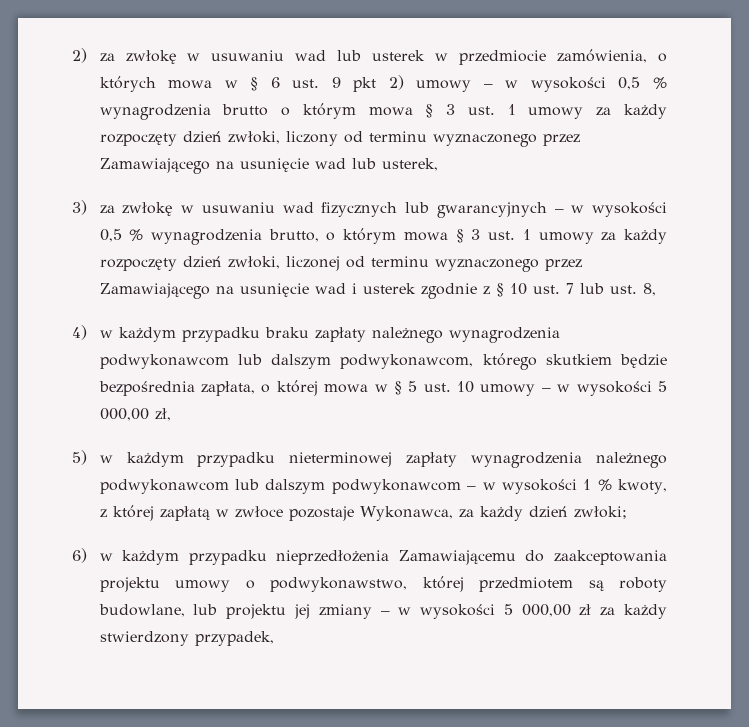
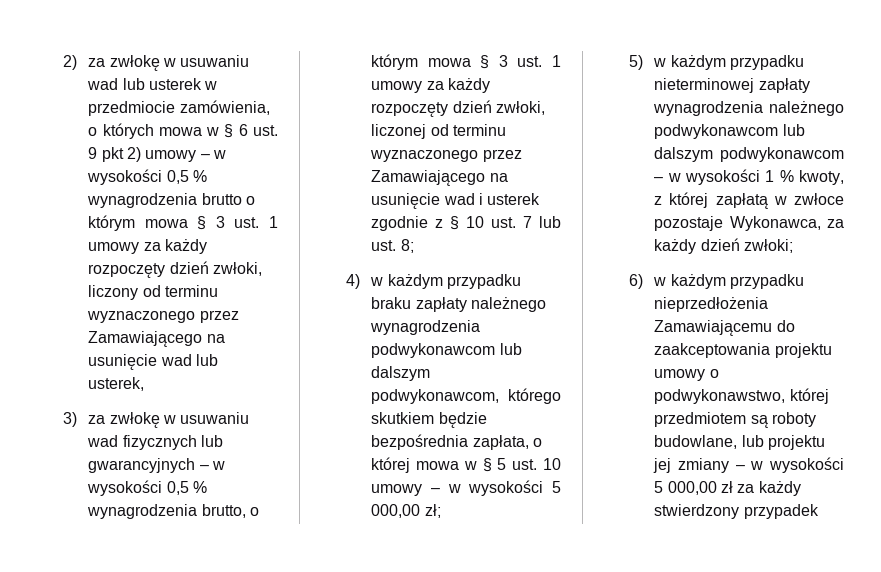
- 3) za zwłokę w usuwaniu wad fizycznych lub gwarancyjnych – w wysokości 0,5 % wynagrodzenia brutto, o którym mowa § 3 ust. 1 umowy za każdy rozpoczęty dzień zwłoki, liczonej od terminu wyznaczonego przez Zamawiającego na usunięcie wad i usterek zgodnie z § 10 ust. 7 lub ust. 8,
+ 3) za zwłokę w usuwaniu wad fizycznych lub gwarancyjnych – w wysokości 0,5 % wynagrodzenia brutto, o którym mowa § 3 ust. 1 umowy za każdy rozpoczęty dzień zwłoki, liczonej od terminu wyznaczonego przez Zamawiającego na usunięcie wad i usterek zgodnie z § 10 ust. 7 lub ust. 8;
- 4) w każdym przypadku braku zapłaty należnego wynagrodzenia podwykonawcom lub dalszym podwykonawcom, którego skutkiem będzie bezpośrednia zapłata, o której mowa w § 5 ust. 10 umowy – w wysokości 5 000,00 zł,
+ 4) w każdym przypadku braku zapłaty należnego wynagrodzenia podwykonawcom lub dalszym podwykonawcom, którego skutkiem będzie bezpośrednia zapłata, o której mowa w § 5 ust. 10 umowy – w wysokości 5 000,00 zł;
- 6) w każdym przypadku nieprzedłożenia Zamawiającemu do zaakceptowania projektu umowy o podwykonawstwo, której przedmiotem są roboty budowlane, lub projektu jej zmiany – w wysokości 5 000,00 zł za każdy stwierdzony przypadek,
+ 6) w każdym przypadku nieprzedłożenia Zamawiającemu do zaakceptowania projektu umowy o podwykonawstwo, której przedmiotem są roboty budowlane, lub projektu jej zmiany – w wysokości 5 000,00 zł za każdy stwierdzony przypadek

